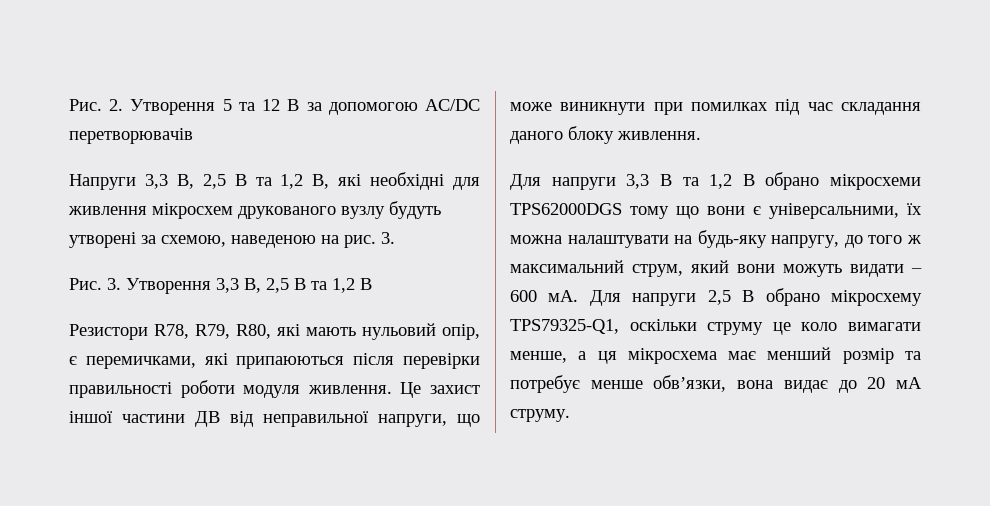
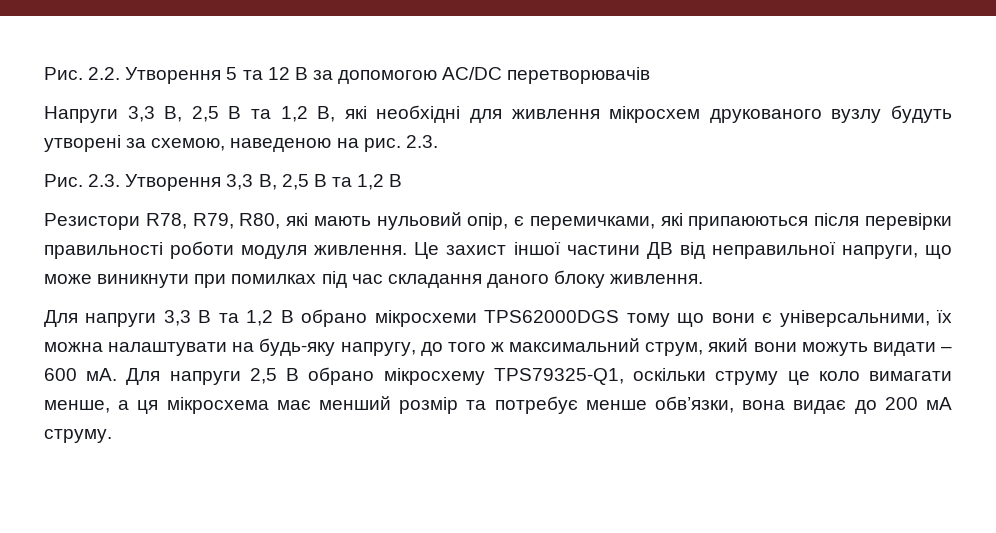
- Рис. 2. Утворення 5 та 12 В за допомогою AC/DC перетворювачів
+ Рис. 2.2. Утворення 5 та 12 В за допомогою AC/DC перетворювачів
- Напруги 3,3 В, 2,5 В та 1,2 В, які необхідні для живлення мікросхем друкованого вузлу будуть утворені за схемою, наведеною на рис. 3.
- Рис. 3. Утворення 3,3 В, 2,5 В та 1,2 В
+ Напруги 3,3 В, 2,5 В та 1,2 В, які необхідні для живлення мікросхем друкованого вузлу будуть утворені за схемою, наведеною на рис. 2.3.
+ Рис. 2.3. Утворення 3,3 В, 2,5 В та 1,2 В
- Для напруги 2,5 В обрано мікросхему TPS79325-Q1, оскільки струму це коло вимагати менше, а ця мікросхема має менший розмір та потребує менше обв’язки, вона видає до 20 мА струму.
+ Для напруги 2,5 В обрано мікросхему TPS79325-Q1, оскільки струму це коло вимагати менше, а ця мікросхема має менший розмір та потребує менше обв’язки, вона видає до 200 мА струму.

